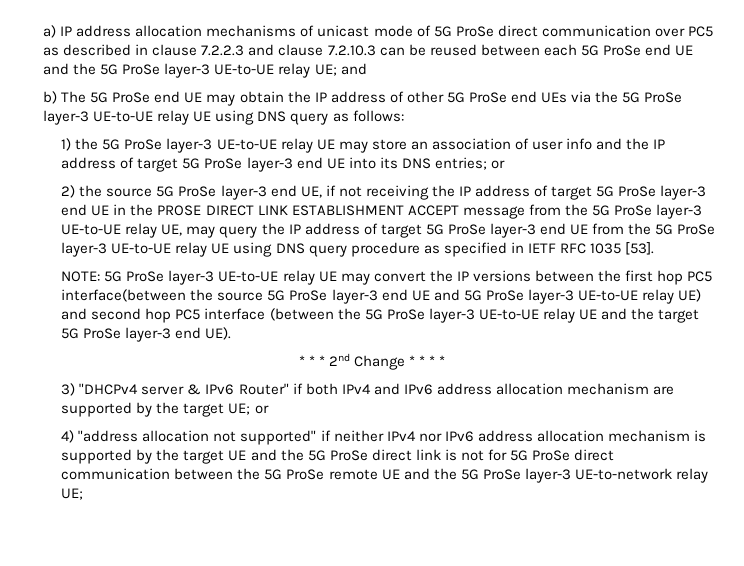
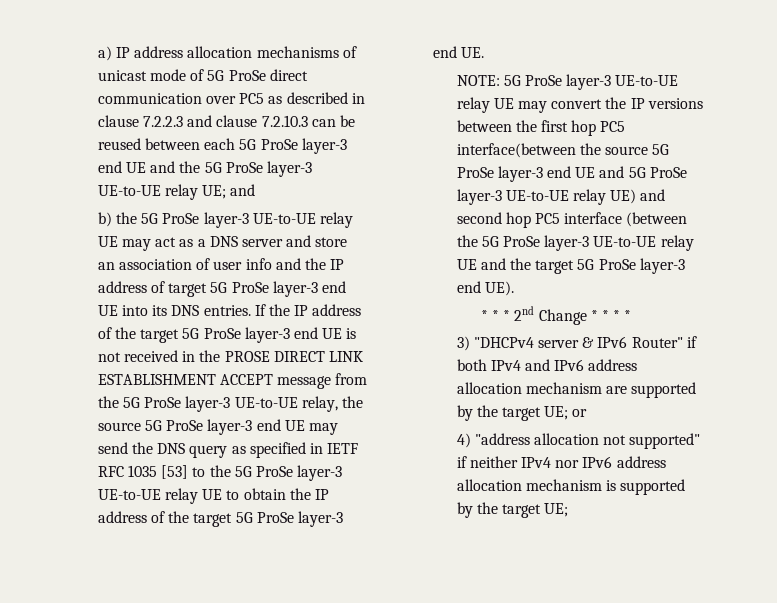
- a) IP address allocation mechanisms of unicast mode of 5G ProSe direct communication over PC5 as described in clause 7.2.2.3 and clause 7.2.10.3 can be reused between each 5G ProSe end UE and the 5G ProSe layer-3 UE-to-UE relay UE; and
+ a) IP address allocation mechanisms of unicast mode of 5G ProSe direct communication over PC5 as described in clause 7.2.2.3 and clause 7.2.10.3 can be reused between each 5G ProSe layer-3 end UE and the 5G ProSe layer-3 UE-to-UE relay UE; and
- b) The 5G ProSe end UE may obtain the IP address of other 5G ProSe end UEs via the 5G ProSe layer-3 UE-to-UE relay UE using DNS query as follows:
- 1) the 5G ProSe layer-3 UE-to-UE relay UE may store an association of user info and the IP address of target 5G ProSe layer-3 end UE into its DNS entries; or
- 2) the source 5G ProSe layer-3 end UE, if not receiving the IP address of target 5G ProSe layer-3 end UE in the PROSE DIRECT LINK ESTABLISHMENT ACCEPT message from the 5G ProSe layer-3 UE-to-UE relay UE, may query the IP address of target 5G ProSe layer-3 end UE from the 5G ProSe layer-3 UE-to-UE relay UE using DNS query procedure as specified in IETF RFC 1035 [53].
+ b) the 5G ProSe layer-3 UE-to-UE relay UE may act as a DNS server and store an association of user info and the IP address of target 5G ProSe layer-3 end UE into its DNS entries. If the IP address of the target 5G ProSe layer-3 end UE is not received in the PROSE DIRECT LINK ESTABLISHMENT ACCEPT message from the 5G ProSe layer-3 UE-to-UE relay, the source 5G ProSe layer-3 end UE may send the DNS query as specified in IETF RFC 1035 [53] to the 5G ProSe layer-3 UE-to-UE relay UE to obtain the IP address of the target 5G ProSe layer-3 end UE.
- 4) "address allocation not supported" if neither IPv4 nor IPv6 address allocation mechanism is supported by the target UE and the 5G ProSe direct link is not for 5G ProSe direct communication between the 5G ProSe remote UE and the 5G ProSe layer-3 UE-to-network relay UE;
+ 4) "address allocation not supported" if neither IPv4 nor IPv6 address allocation mechanism is supported by the target UE;

